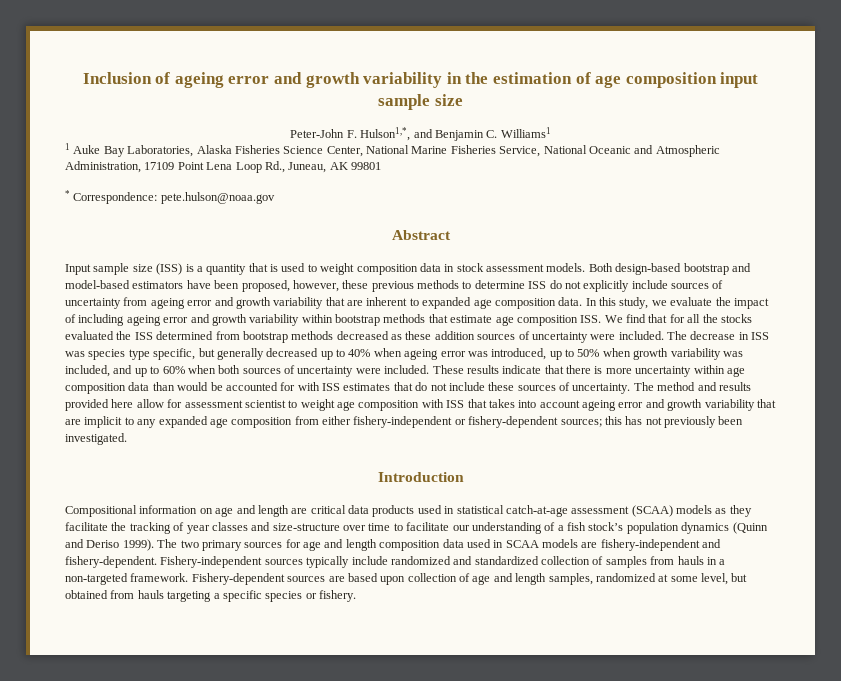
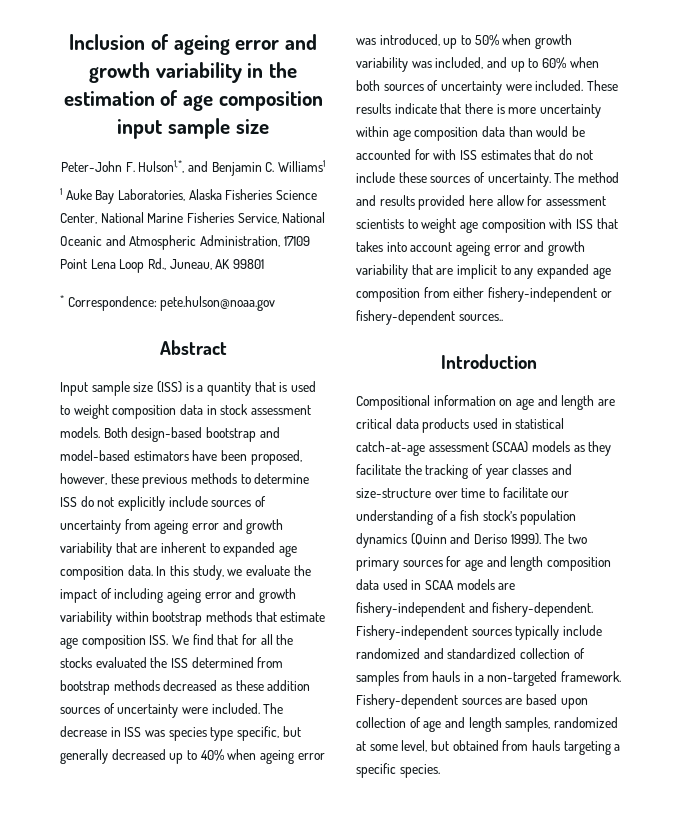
- The method and results provided here allow for assessment scientist to weight age composition with ISS that takes into account ageing error and growth variability that are implicit to any expanded age composition from either fishery-independent or fishery-dependent sources; this has not previously been investigated.
+ The method and results provided here allow for assessment scientists to weight age composition with ISS that takes into account ageing error and growth variability that are implicit to any expanded age composition from either fishery-independent or fishery-dependent sources..
- Fishery-dependent sources are based upon collection of age and length samples, randomized at some level, but obtained from hauls targeting a specific species or fishery.
+ Fishery-dependent sources are based upon collection of age and length samples, randomized at some level, but obtained from hauls targeting a specific species.

